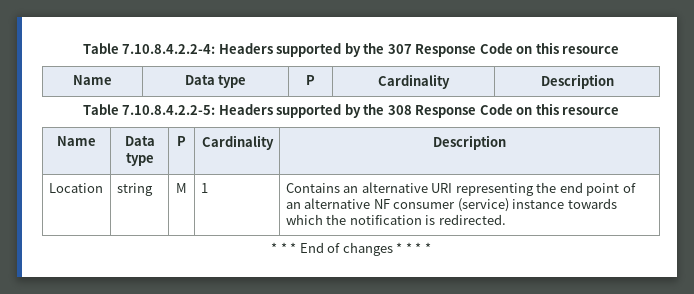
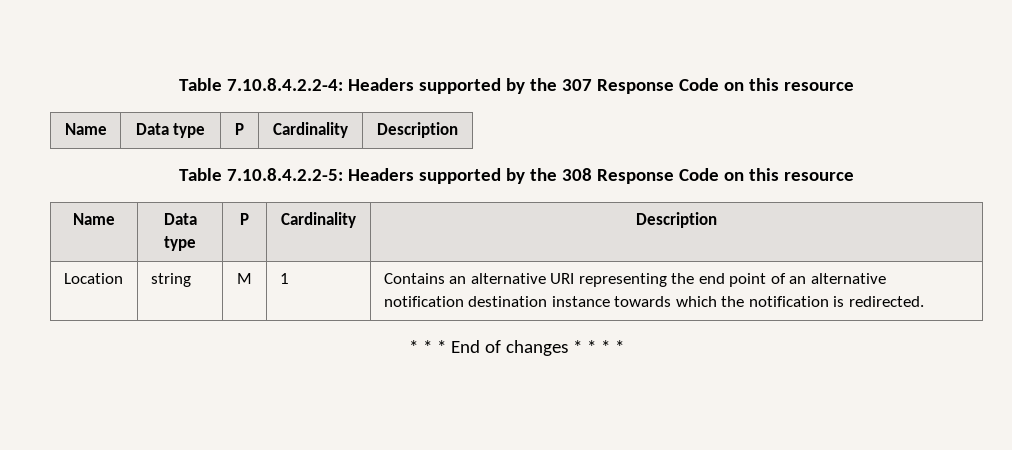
- Location | string | M | 1 | Contains an alternative URI representing the end point of an alternative NF consumer (service) instance towards which the notification is redirected.
+ Location | string | M | 1 | Contains an alternative URI representing the end point of an alternative notification destination instance towards which the notification is redirected.

